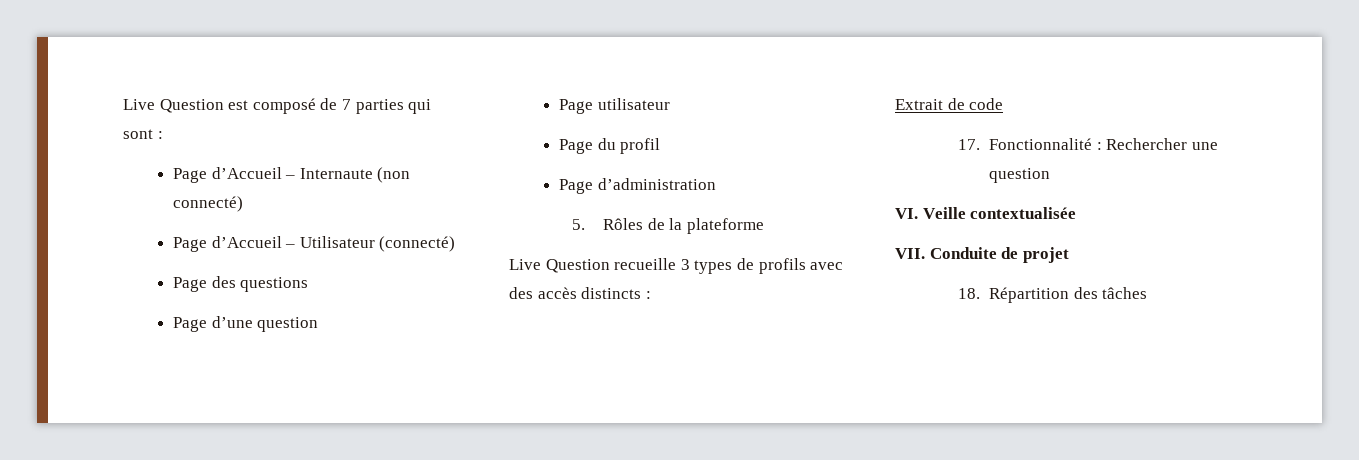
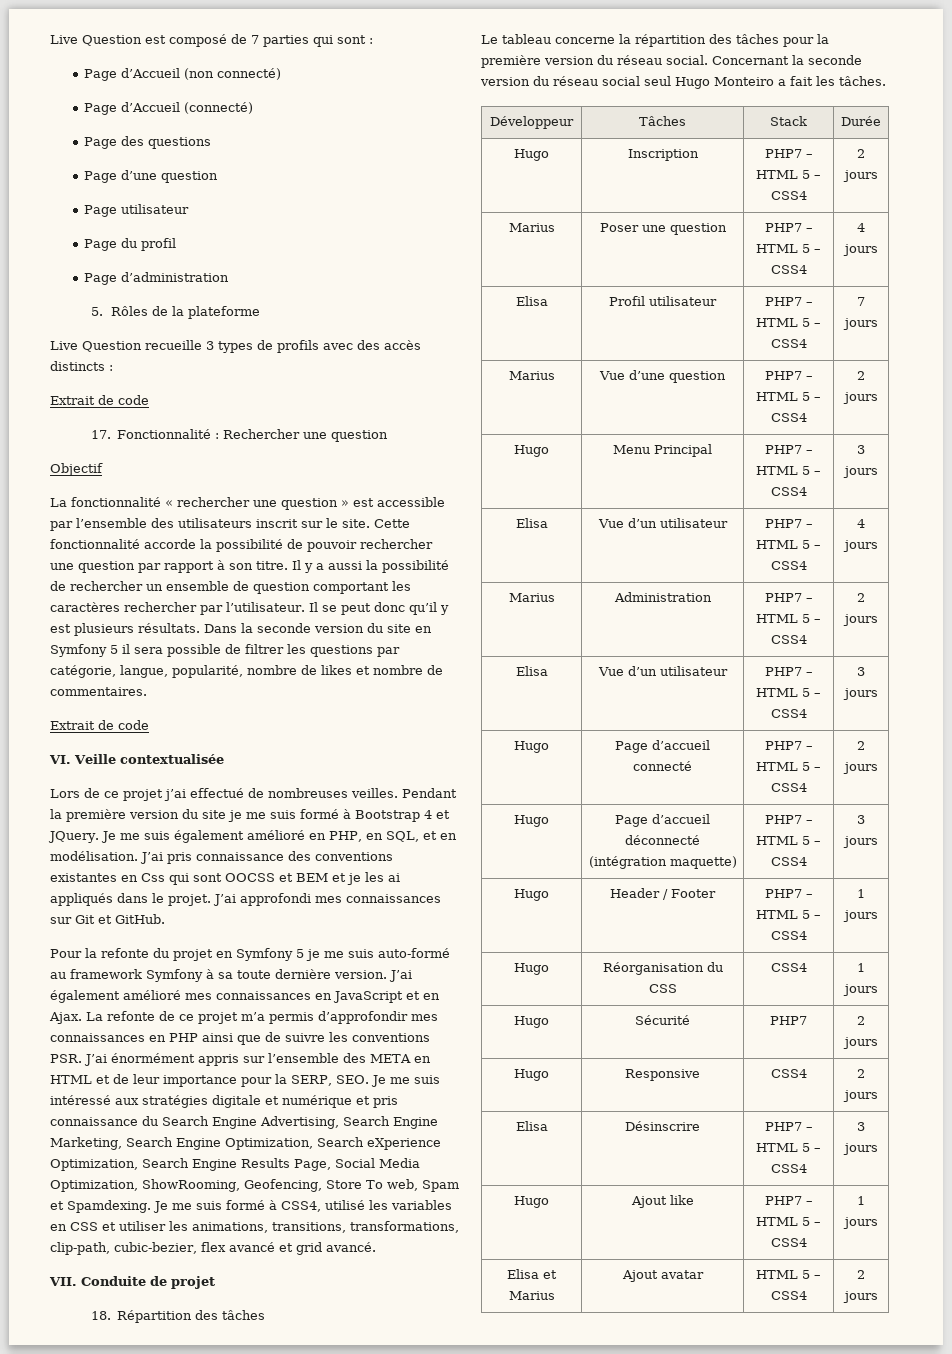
- Page d’Accueil – Internaute (non connecté)
+ Page d’Accueil (non connecté)
- Page d’Accueil – Utilisateur (connecté)
+ Page d’Accueil (connecté)
+ Objectif
+ La fonctionnalité « rechercher une question » est accessible par l’ensemble des utilisateurs inscrit sur le site. Cette fonctionnalité accorde la possibilité de pouvoir rechercher une question par rapport à son titre. Il y a aussi la possibilité de rechercher un ensemble de question comportant les caractères rechercher par l’utilisateur. Il se peut donc qu’il y est plusieurs résultats. Dans la seconde version du site en Symfony 5 il sera possible de filtrer les questions par catégorie, langue, popularité, nombre de likes et nombre de commentaires.
+ Extrait de code
  VI. Veille contextualisée
+ Lors de ce projet j’ai effectué de nombreuses veilles. Pendant la première version du site je me suis formé à Bootstrap 4 et JQuery. Je me suis également amélioré en PHP, en SQL, et en modélisation. J’ai pris connaissance des conventions existantes en Css qui sont OOCSS et BEM et je les ai appliqués dans le projet. J’ai approfondi mes connaissances sur Git et GitHub.
+ Pour la refonte du projet en Symfony 5 je me suis auto-formé au framework Symfony à sa toute dernière version. J’ai également amélioré mes connaissances en JavaScript et en Ajax. La refonte de ce projet m’a permis d’approfondir mes connaissances en PHP ainsi que de suivre les conventions PSR. J’ai énormément appris sur l’ensemble des META en HTML et de leur importance pour la SERP, SEO. Je me suis intéressé aux stratégies digitale et numérique et pris connaissance du Search Engine Advertising, Search Engine Marketing, Search Engine Optimization, Search eXperience Optimization, Search Engine Results Page, Social Media Optimization, ShowRooming, Geofencing, Store To web, Spam et Spamdexing. Je me suis formé à CSS4, utilisé les variables en CSS et utiliser les animations, transitions, transformations, clip-path, cubic-bezier, flex avancé et grid avancé.
+ Le tableau concerne la répartition des tâches pour la première version du réseau social. Concernant la seconde version du réseau social seul Hugo Monteiro a fait les tâches.
+ Développeur | Tâches | Stack | Durée
+ Hugo | Inscription | PHP7 – HTML 5 – CSS4 | 2 jours
+ Marius | Poser une question | PHP7 – HTML 5 – CSS4 | 4 jours
+ Elisa | Profil utilisateur | PHP7 – HTML 5 – CSS4 | 7 jours
+ Marius | Vue d’une question | PHP7 – HTML 5 – CSS4 | 2 jours
+ Hugo | Menu Principal | PHP7 – HTML 5 – CSS4 | 3 jours
+ Elisa | Vue d’un utilisateur | PHP7 – HTML 5 – CSS4 | 4 jours
+ Marius | Administration | PHP7 – HTML 5 – CSS4 | 2 jours
+ Elisa | Vue d’un utilisateur | PHP7 – HTML 5 – CSS4 | 3 jours
+ Hugo | Page d’accueil connecté | PHP7 – HTML 5 – CSS4 | 2 jours
+ Hugo | Page d’accueil déconnecté (intégration maquette) | PHP7 – HTML 5 – CSS4 | 3 jours
+ Hugo | Header / Footer | PHP7 – HTML 5 – CSS4 | 1 jours
+ Hugo | Réorganisation du CSS | CSS4 | 1 jours
+ Hugo | Sécurité | PHP7 | 2 jours
+ Hugo | Responsive | CSS4 | 2 jours
+ Elisa | Désinscrire | PHP7 – HTML 5 – CSS4 | 3 jours
+ Hugo | Ajout like | PHP7 – HTML 5 – CSS4 | 1 jours
+ Elisa et Marius | Ajout avatar | HTML 5 – CSS4 | 2 jours

